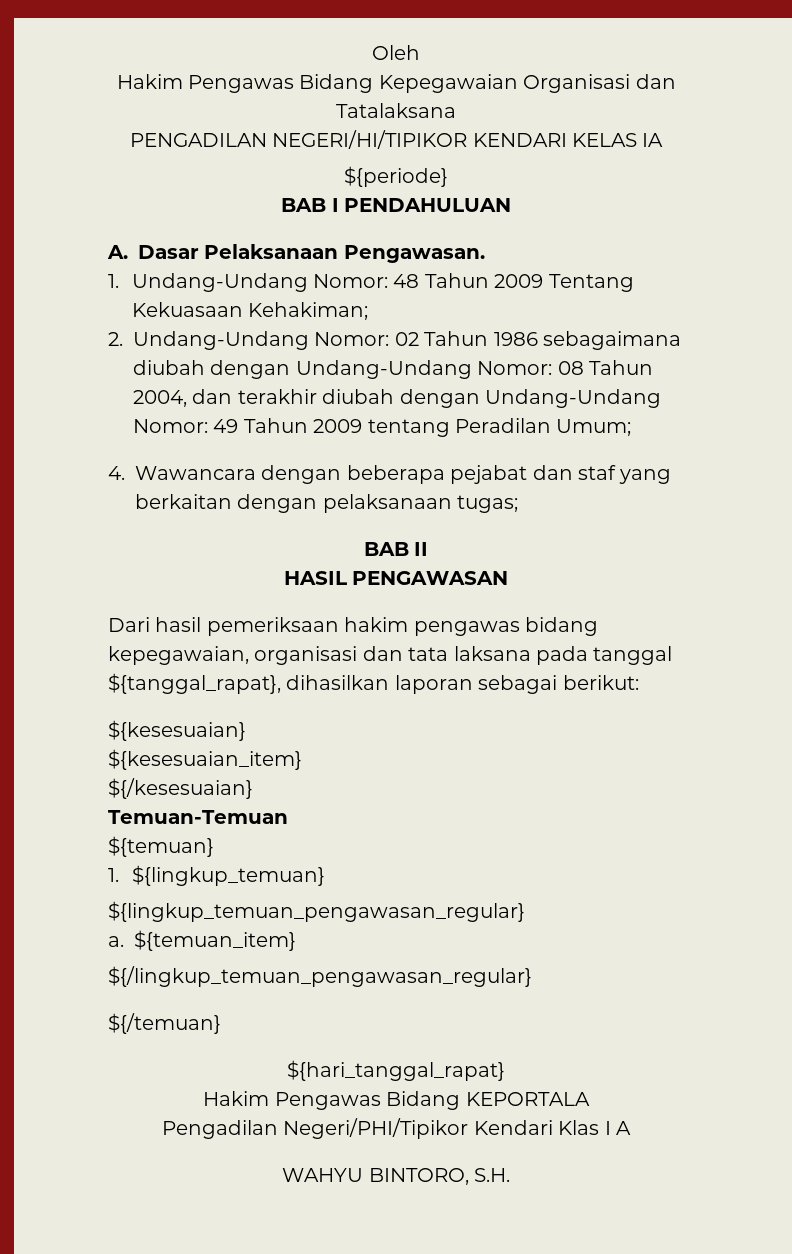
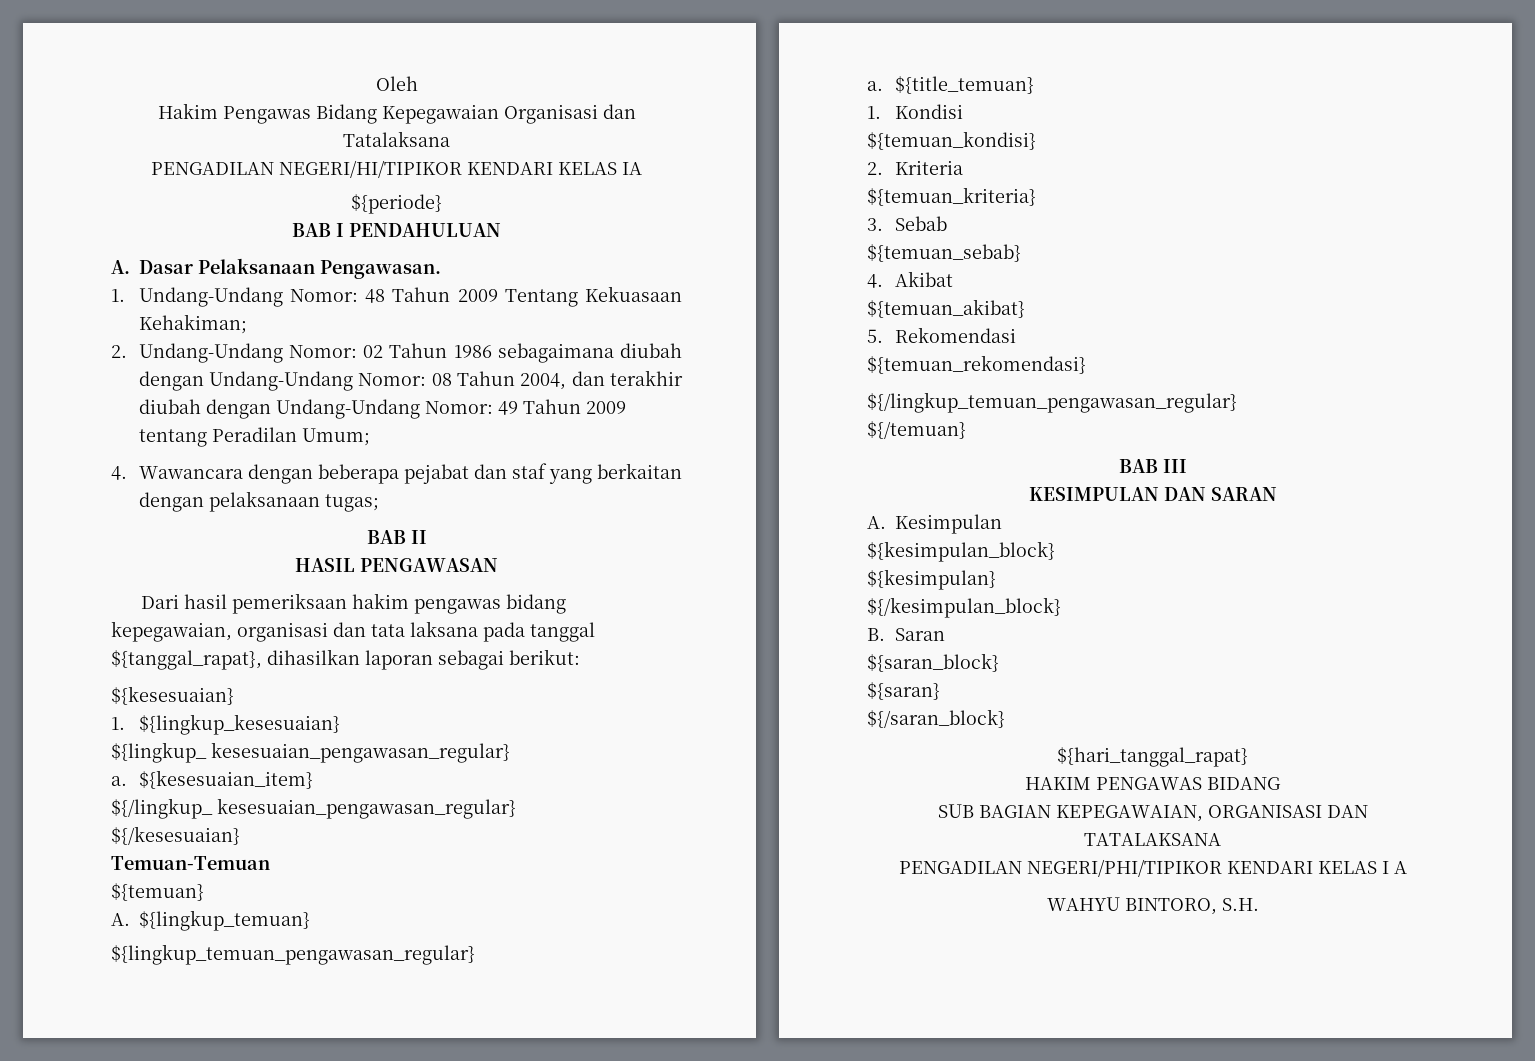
+ 1. ${lingkup_kesesuaian}
+ ${lingkup_ kesesuaian_pengawasan_regular}
+ a.
+ ${/lingkup_ kesesuaian_pengawasan_regular}
- 1. ${lingkup_temuan}
+ A. ${lingkup_temuan}
- ${temuan_item}
+ ${title_temuan}
+ 1. Kondisi
+ ${temuan_kondisi}
+ 2. Kriteria
+ ${temuan_kriteria}
+ 3. Sebab
+ ${temuan_sebab}
+ 4. Akibat
+ ${temuan_akibat}
+ 5. Rekomendasi
+ ${temuan_rekomendasi}
  ${/lingkup_temuan_pengawasan_regular}
  ${/temuan}
+ BAB III
+ KESIMPULAN DAN SARAN
+ A. Kesimpulan
+ ${kesimpulan_block}
+ ${kesimpulan}
+ ${/kesimpulan_block}
+ B. Saran
+ ${saran_block}
+ ${saran}
+ ${/saran_block}
  ${hari_tanggal_rapat}
- Hakim Pengawas Bidang KEPORTALA
- Pengadilan Negeri/PHI/Tipikor Kendari Klas I A
+ HAKIM PENGAWAS BIDANG
+ SUB BAGIAN KEPEGAWAIAN, ORGANISASI DAN TATALAKSANA
+ PENGADILAN NEGERI/PHI/TIPIKOR KENDARI KELAS I A

